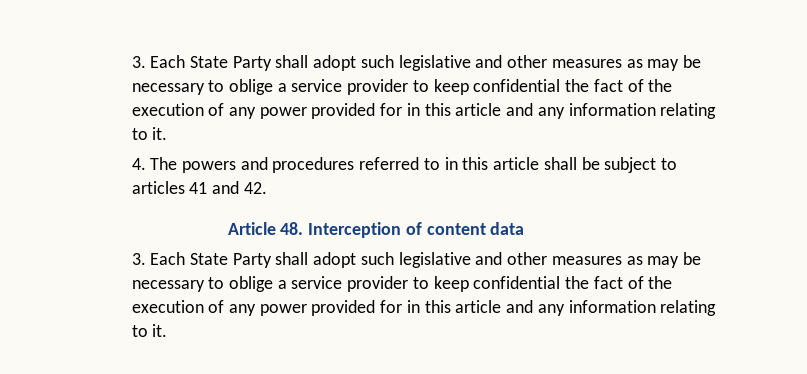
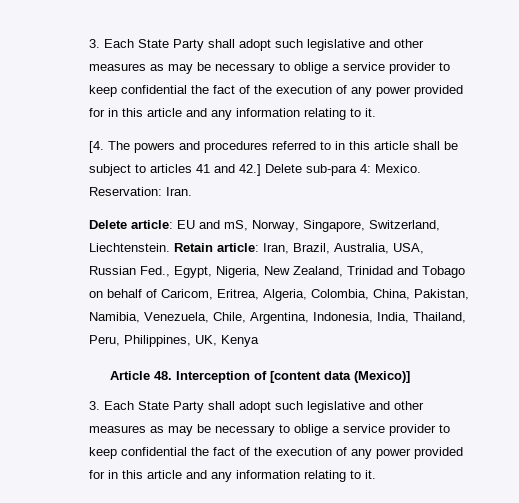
- 4. The powers and procedures referred to in this article shall be subject to articles 41 and 42.
+ [4. The powers and procedures referred to in this article shall be subject to articles 41 and 42.] Delete sub-para 4: Mexico. Reservation: Iran.
+ Delete article: EU and mS, Norway, Singapore, Switzerland, Liechtenstein. Retain article: Iran, Brazil, Australia, USA, Russian Fed., Egypt, Nigeria, New Zealand, Trinidad and Tobago on behalf of Caricom, Eritrea, Algeria, Colombia, China, Pakistan, Namibia, Venezuela, Chile, Argentina, Indonesia, India, Thailand, Peru, Philippines, UK, Kenya
- Article 48. Interception of content data
+ Article 48. Interception of [content data (Mexico)]

